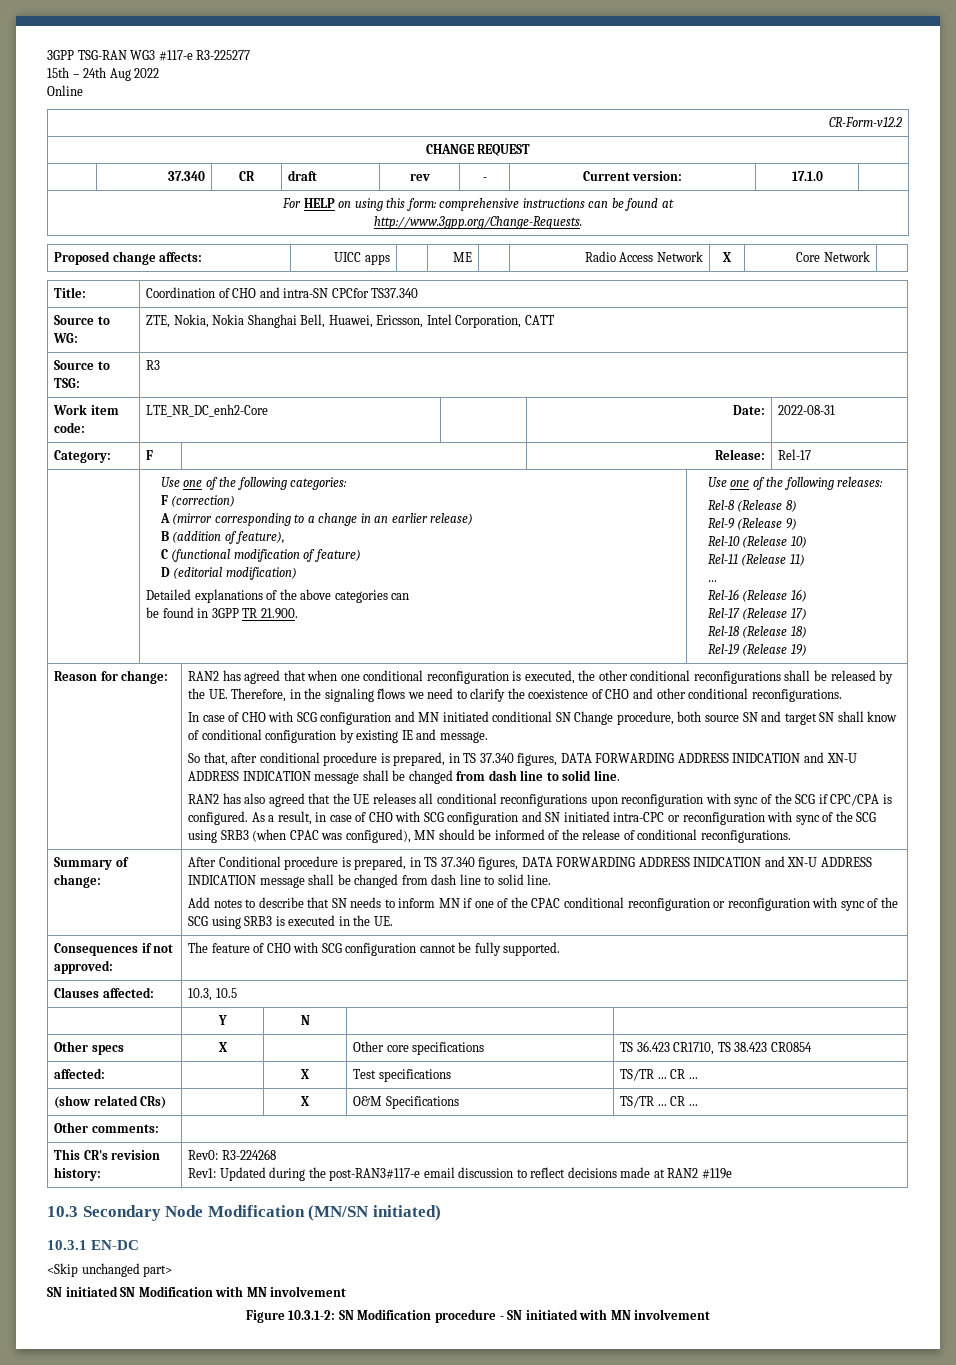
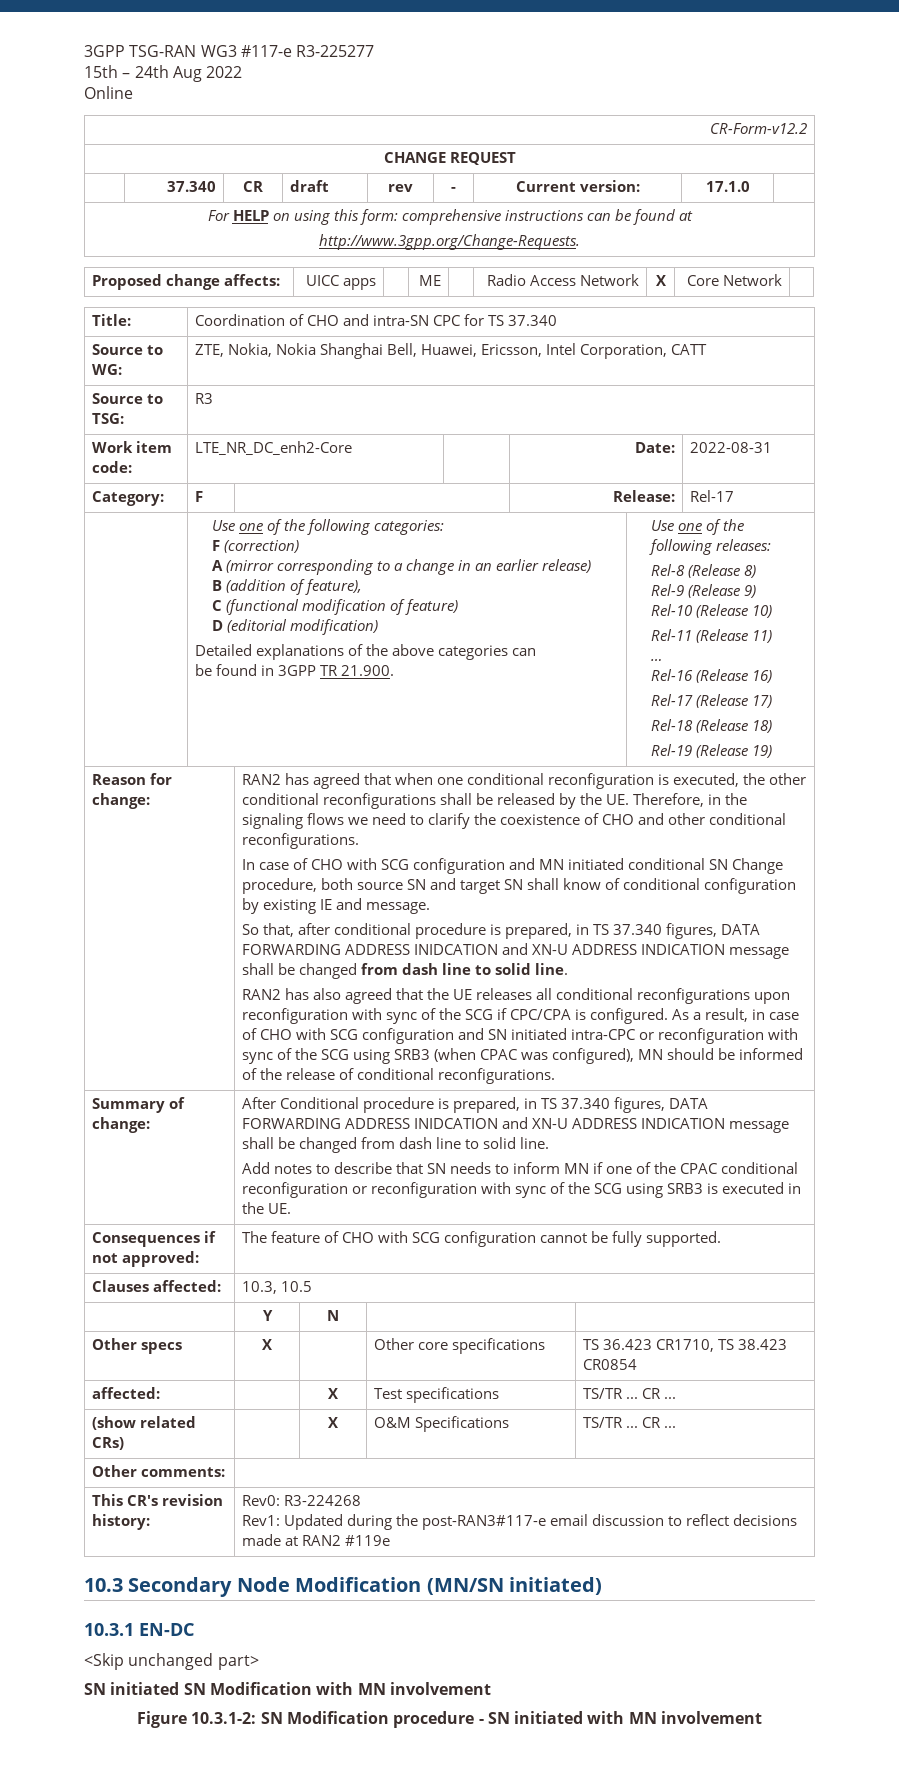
- Title: | Coordination of CHO and intra-SN CPCfor TS37.340
+ Title: | Coordination of CHO and intra-SN CPC for TS 37.340

